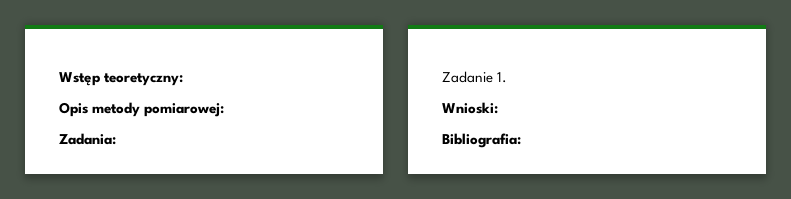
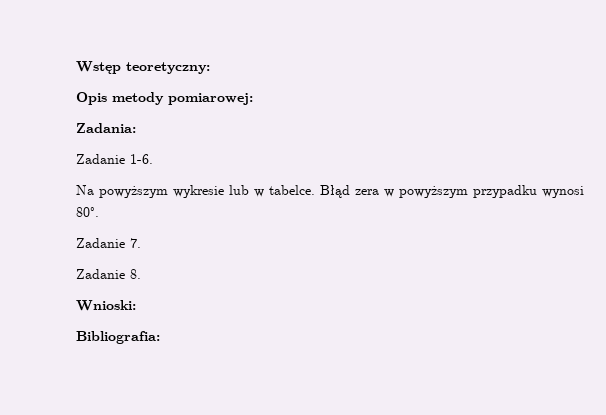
- Zadanie 1.
+ Zadanie 1-6.
+ Na powyższym wykresie lub w tabelce. Błąd zera w powyższym przypadku wynosi 80°.
+ Zadanie 7.
+ Zadanie 8.

